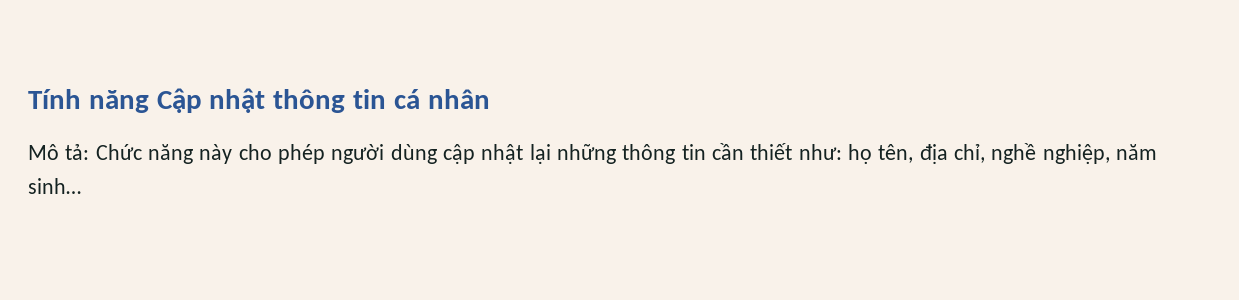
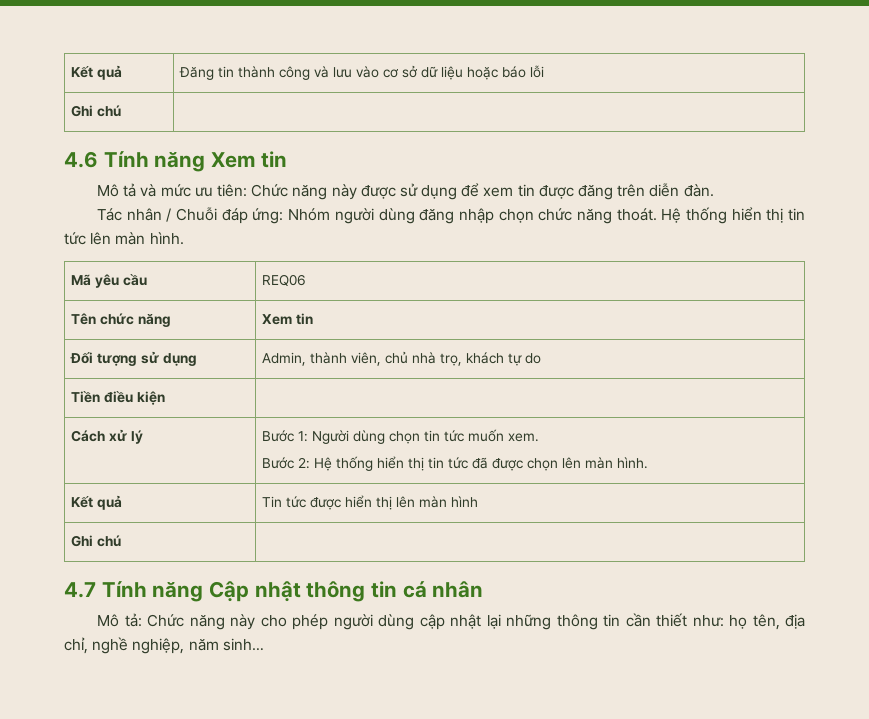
- Tính năng Cập nhật thông tin cá nhân
+ Kết quả | Đăng tin thành công và lưu vào cơ sở dữ liệu hoặc báo lỗi
+ Ghi chú |
+ 4.6 Tính năng Xem tin
+ Mô tả và mức ưu tiên: Chức năng này được sử dụng để xem tin được đăng trên diễn đàn.
+ Tác nhân / Chuỗi đáp ứng: Nhóm người dùng đăng nhập chọn chức năng thoát. Hệ thống hiển thị tin tức lên màn hình.
+ Mã yêu cầu | REQ06
+ Tên chức năng | Xem tin
+ Đối tượng sử dụng | Admin, thành viên, chủ nhà trọ, khách tự do
+ Tiền điều kiện |
+ Cách xử lý | Bước 1: Người dùng chọn tin tức muốn xem.
+ Bước 2: Hệ thống hiển thị tin tức đã được chọn lên màn hình.
+ Kết quả | Tin tức được hiển thị lên màn hình
+ Ghi chú |
+ 4.7 Tính năng Cập nhật thông tin cá nhân

